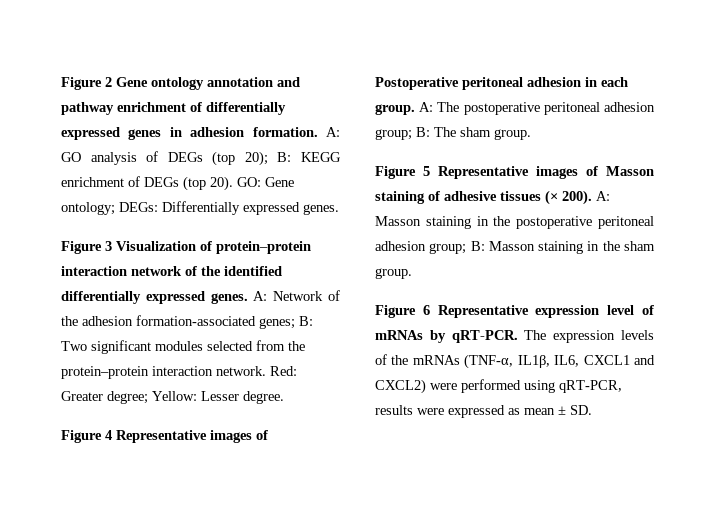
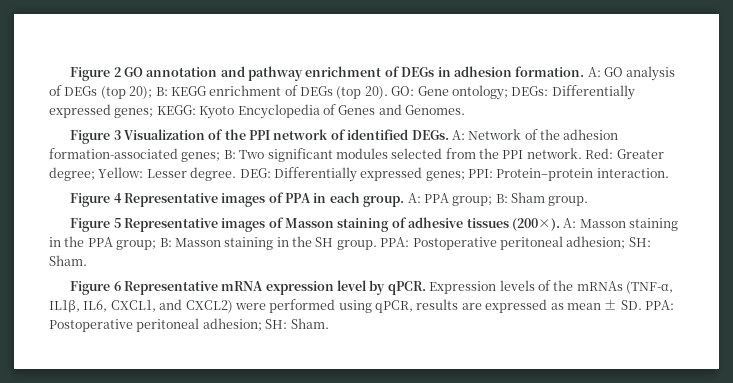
- Figure 2 Gene ontology annotation and pathway enrichment of differentially expressed genes in adhesion formation.
+ Figure 2 GO annotation and pathway enrichment of DEGs in adhesion formation.
- GO: Gene ontology; DEGs: Differentially expressed genes.
- Figure 3 Visualization of protein–protein interaction network of the identified differentially expressed genes.
+ GO: Gene ontology; DEGs: Differentially expressed genes; KEGG: Kyoto Encyclopedia of Genes and Genomes.
+ Figure 3 Visualization of the PPI network of identified DEGs.
- A: Network of the adhesion formation-associated genes; B: Two significant modules selected from the protein–protein interaction network.
+ A: Network of the adhesion formation-associated genes; B: Two significant modules selected from the PPI network.
+ DEG: Differentially expressed genes; PPI: Protein–protein interaction.
- Figure 4 Representative images of Postoperative peritoneal adhesion in each group.
+ Figure 4 Representative images of PPA in each group.
- A: The postoperative peritoneal adhesion group; B: The sham group.
+ A: PPA group; B: Sham group.
- Figure 5 Representative images of Masson staining of adhesive tissues (× 200).
+ Figure 5 Representative images of Masson staining of adhesive tissues (200×).
- A: Masson staining in the postoperative peritoneal adhesion group; B: Masson staining in the sham group.
+ A: Masson staining in the PPA group; B: Masson staining in the SH group. PPA: Postoperative peritoneal adhesion; SH: Sham.
- Figure 6 Representative expression level of mRNAs by qRT-PCR. The expression levels of the mRNAs (TNF-α, IL1β, IL6, CXCL1 and CXCL2) were performed using qRT-PCR, results were expressed as mean ± SD.
+ Figure 6 Representative mRNA expression level by qPCR. Expression levels of the mRNAs (TNF-α, IL1β, IL6, CXCL1, and CXCL2) were performed using qPCR, results are expressed as mean ± SD. PPA: Postoperative peritoneal adhesion; SH: Sham.

